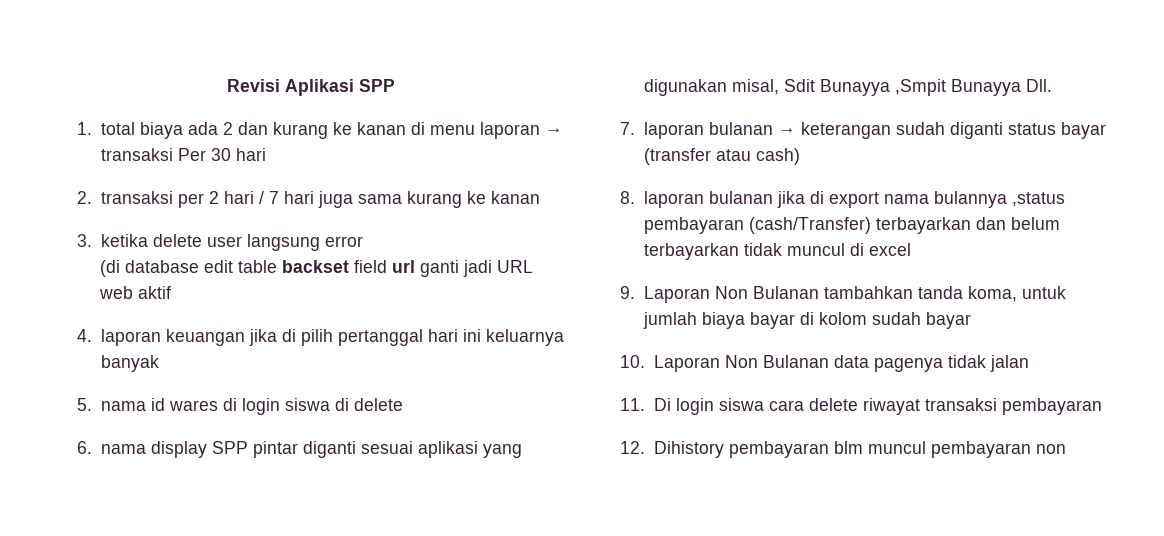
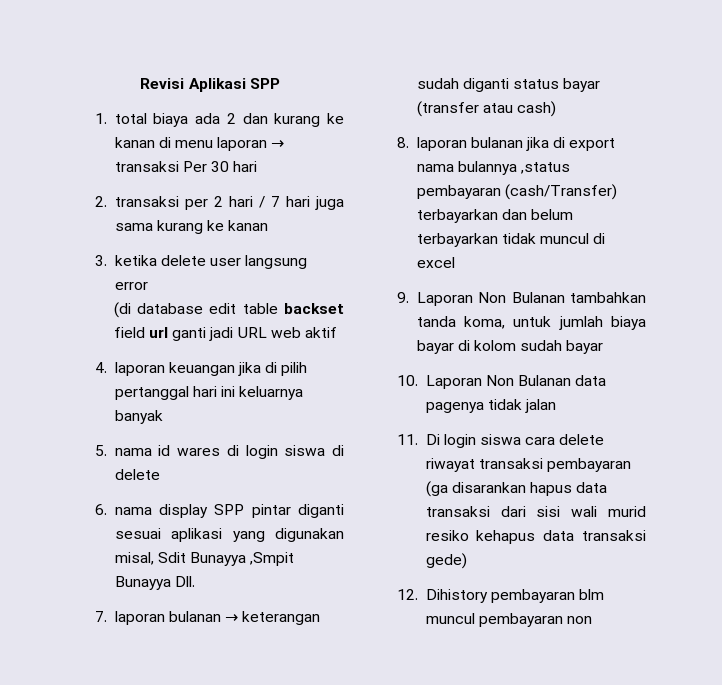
- 11. Di login siswa cara delete riwayat transaksi pembayaran
+ 11. Di login siswa cara delete riwayat transaksi pembayaran (ga disarankan hapus data transaksi dari sisi wali murid resiko kehapus data transaksi gede)

